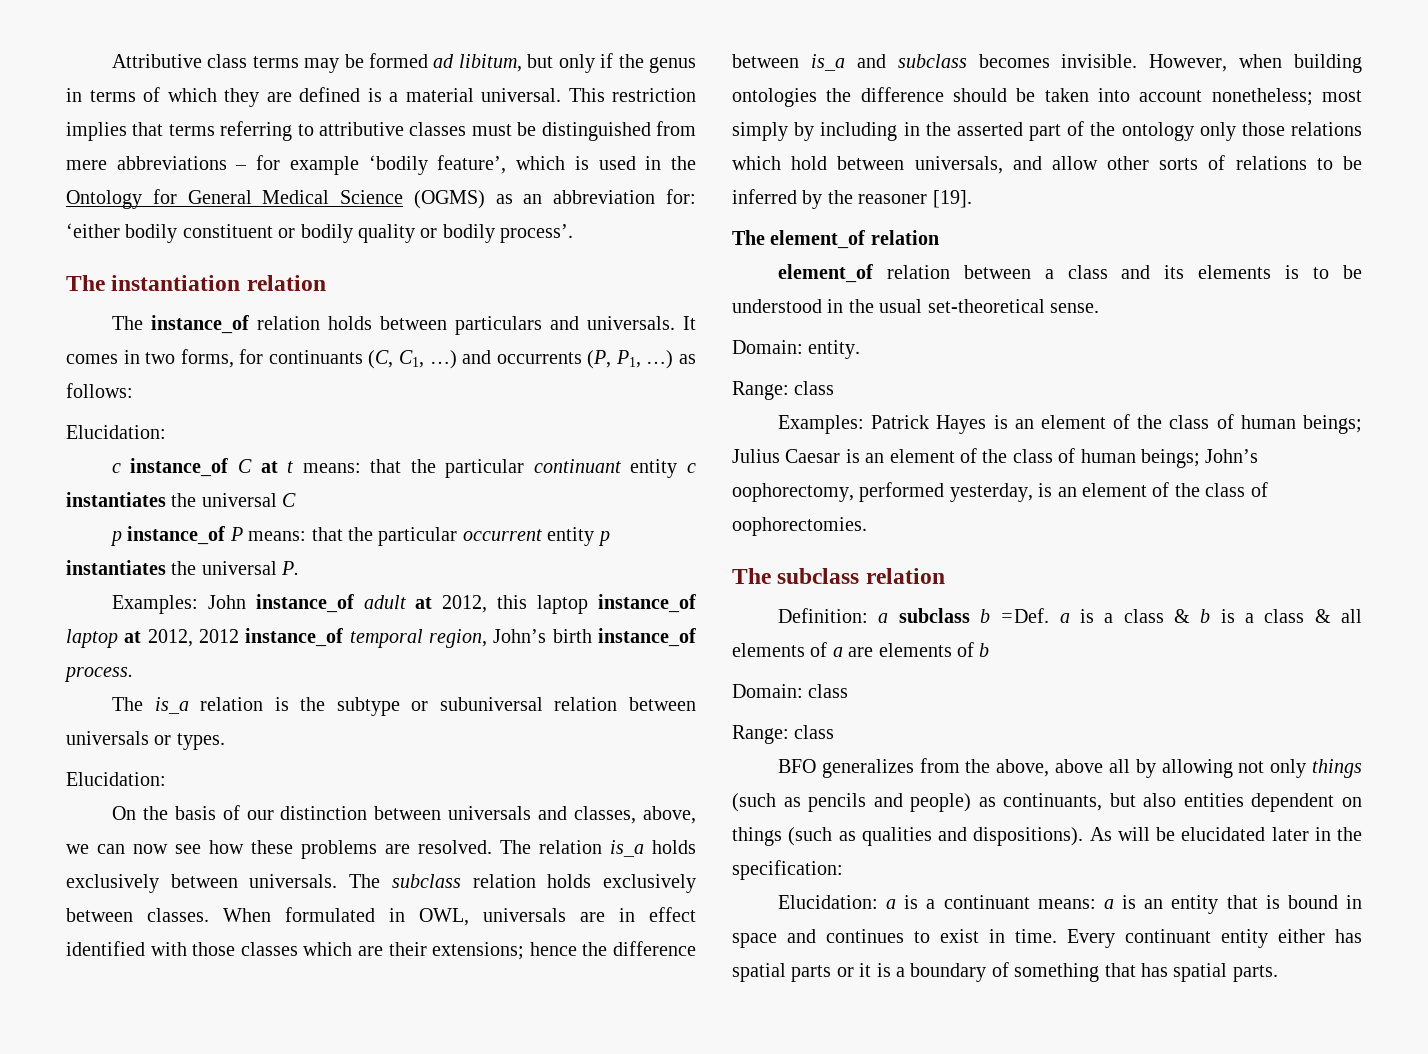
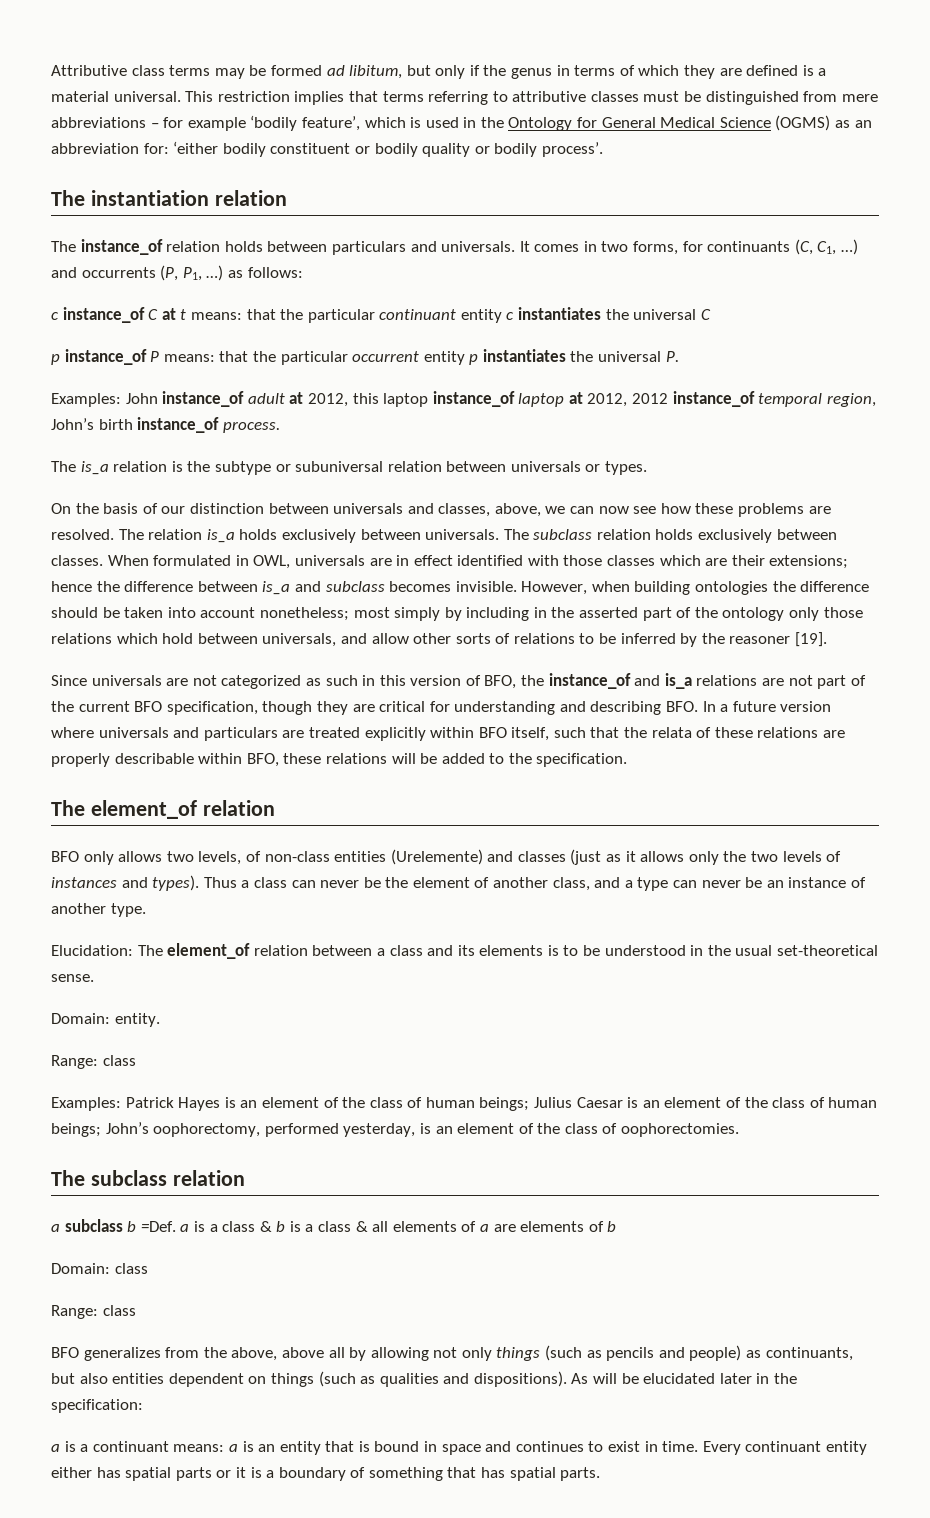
  It comes in two forms, for continuants (C, C1, …) and occurrents (P, P1, …) as follows:
- Elucidation:
  The is_a relation is the subtype or subuniversal relation between universals or types.
- Elucidation:
+ Since universals are not categorized as such in this version of BFO, the instance_of and is_a relations are not part of the current BFO specification, though they are critical for understanding and describing BFO. In a future version where universals and particulars are treated explicitly within BFO itself, such that the relata of these relations are properly describable within BFO, these relations will be added to the specification.
  The element_of relation
- element_of relation between a class and its elements is to be understood in the usual set-theoretical sense.
+ BFO only allows two levels, of non-class entities (Urelemente) and classes (just as it allows only the two levels of instances and types). Thus a class can never be the element of another class, and a type can never be an instance of another type.
+ Elucidation: The element_of relation between a class and its elements is to be understood in the usual set-theoretical sense.
- Definition: a subclass b =Def. a is a class & b is a class & all elements of a are elements of b
+ a subclass b =Def. a is a class & b is a class & all elements of a are elements of b
- Elucidation: a is a continuant means: a is an entity that is bound in space and continues to exist in time.
+ a is a continuant means: a is an entity that is bound in space and continues to exist in time.

